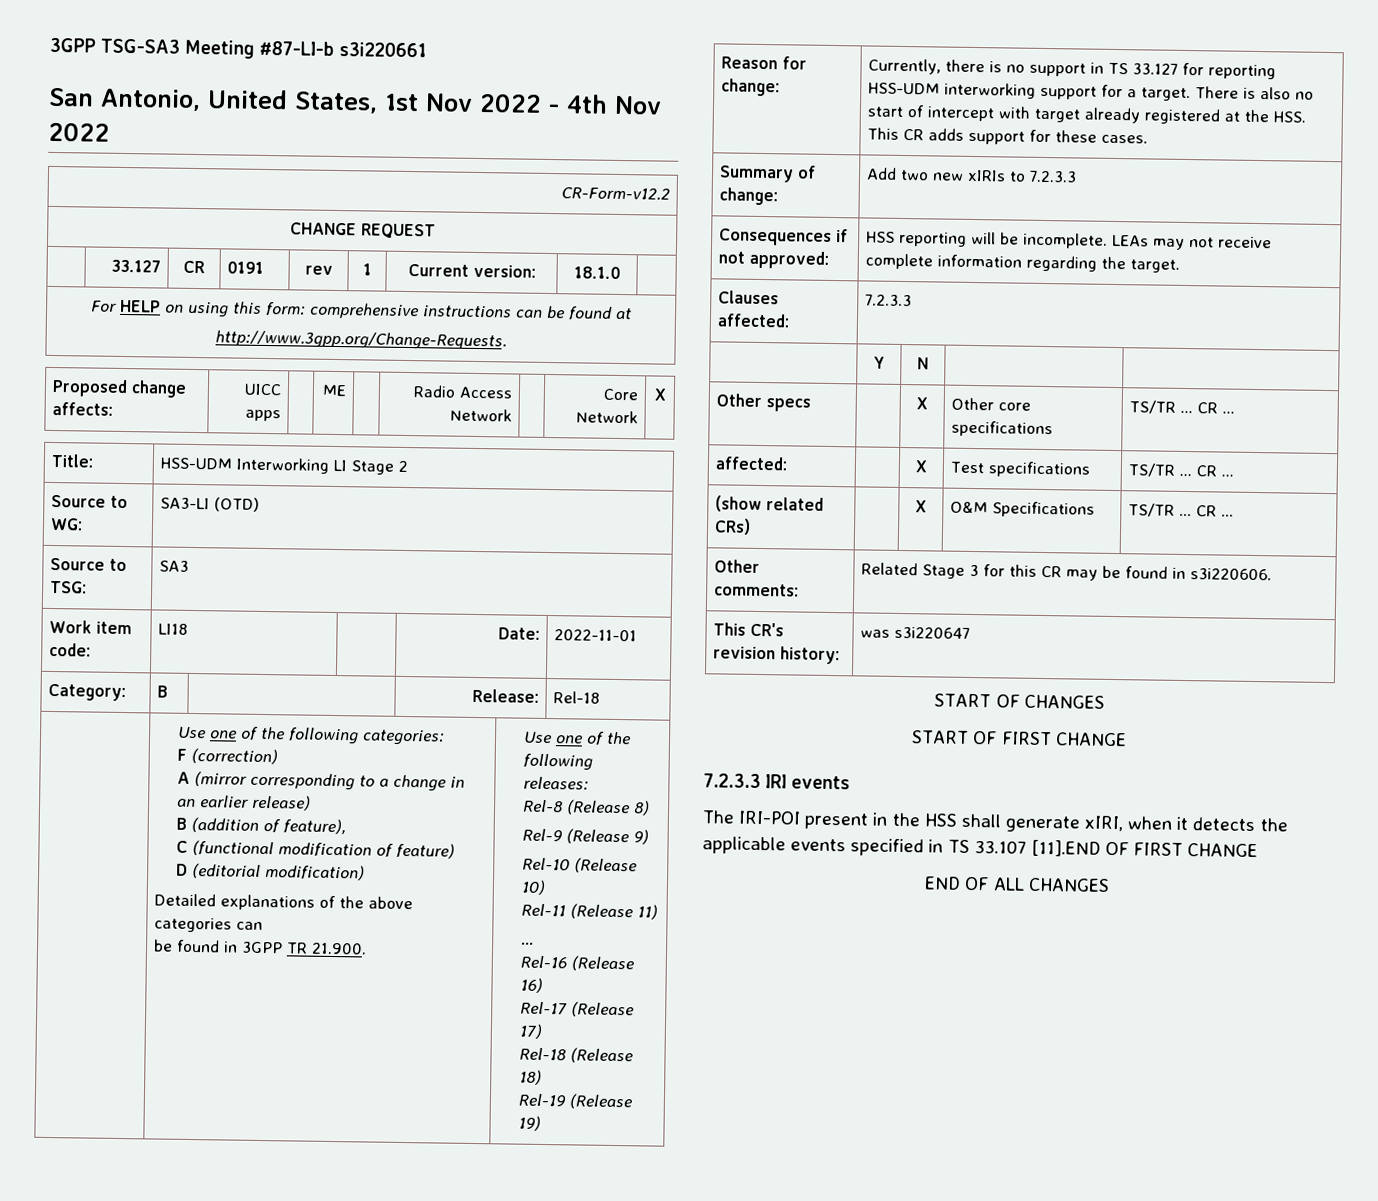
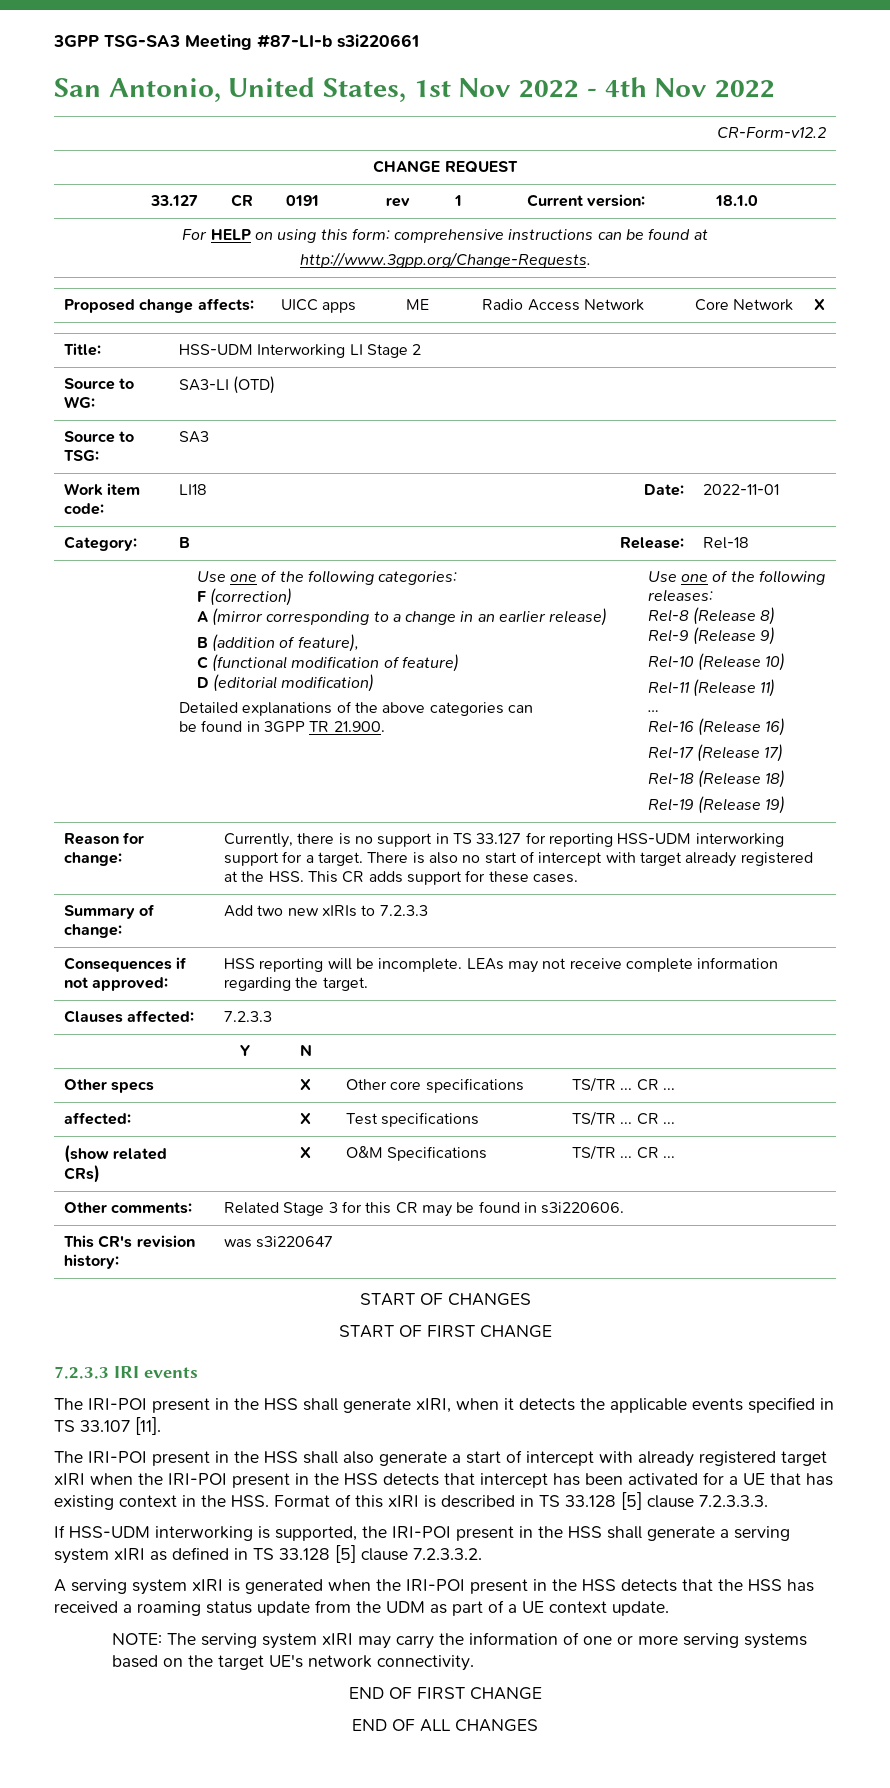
- The IRI-POI present in the HSS shall generate xIRI, when it detects the applicable events specified in TS 33.107 [11].END OF FIRST CHANGE
+ The IRI-POI present in the HSS shall generate xIRI, when it detects the applicable events specified in TS 33.107 [11].
+ The IRI-POI present in the HSS shall also generate a start of intercept with already registered target xIRI when the IRI-POI present in the HSS detects that intercept has been activated for a UE that has existing context in the HSS. Format of this xIRI is described in TS 33.128 [5] clause 7.2.3.3.3.
+ If HSS-UDM interworking is supported, the IRI-POI present in the HSS shall generate a serving system xIRI as defined in TS 33.128 [5] clause 7.2.3.3.2.
+ A serving system xIRI is generated when the IRI-POI present in the HSS detects that the HSS has received a roaming status update from the UDM as part of a UE context update.
+ NOTE: The serving system xIRI may carry the information of one or more serving systems based on the target UE's network connectivity.
+ END OF FIRST CHANGE

